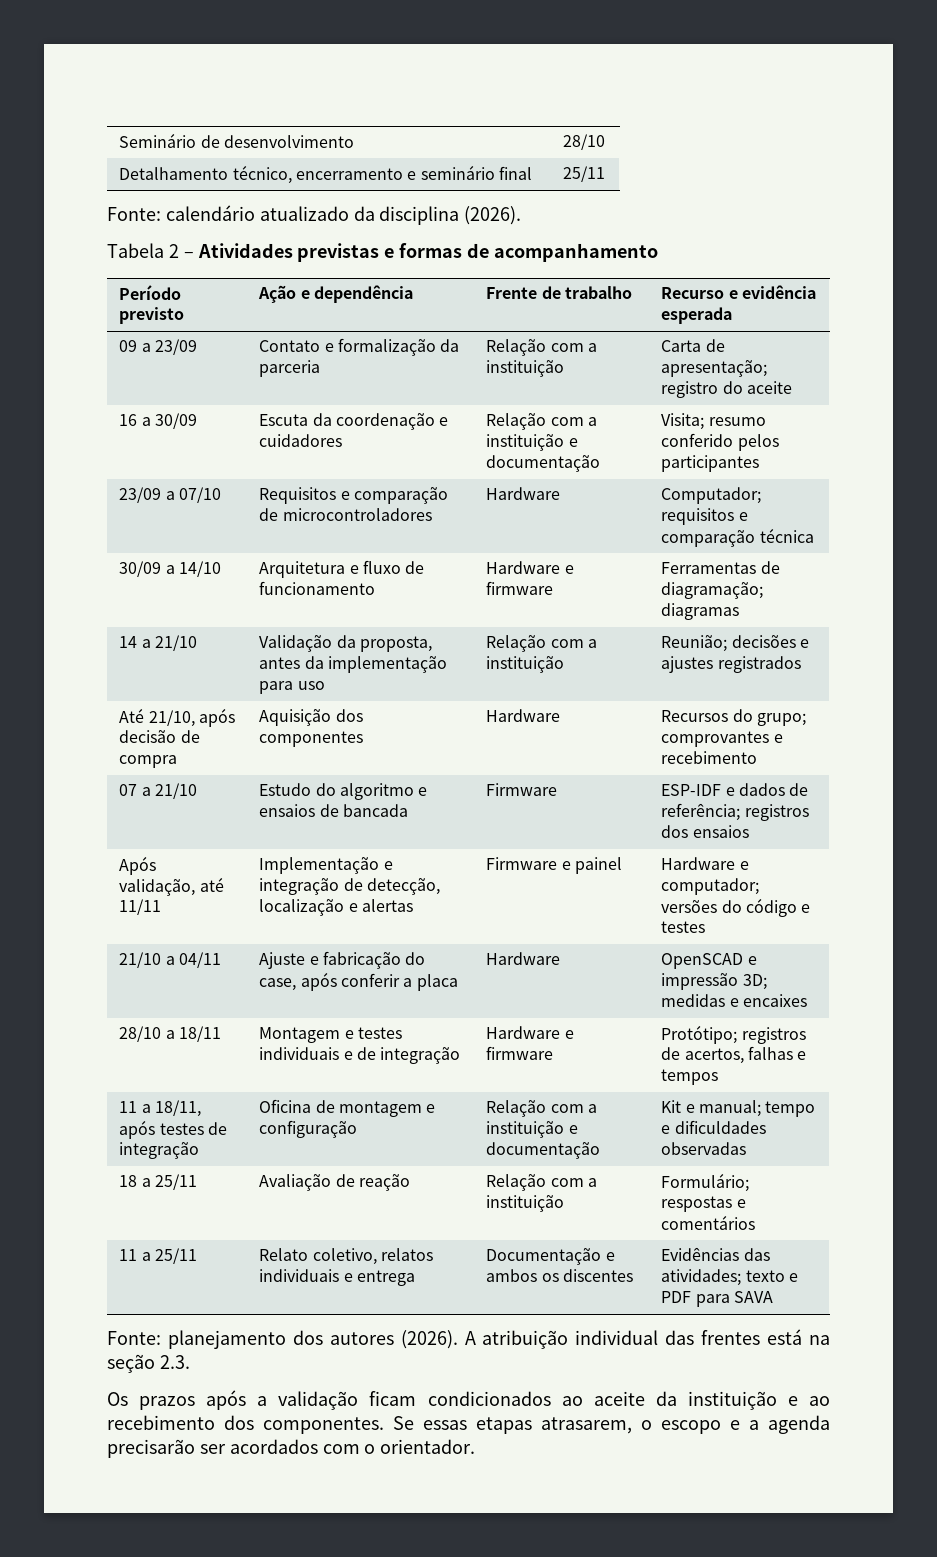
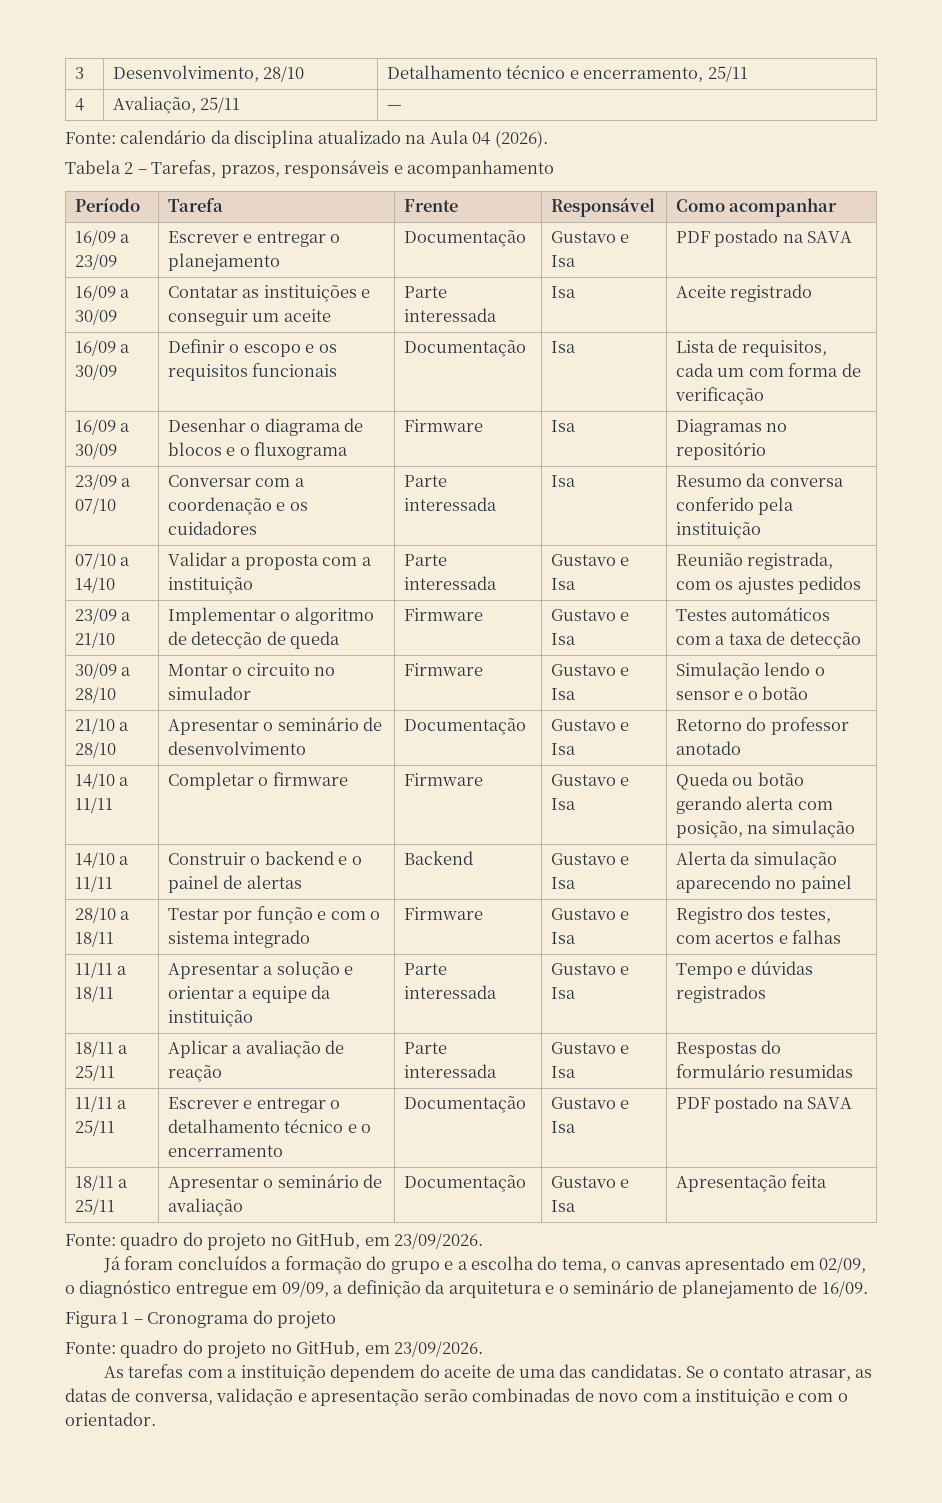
- Seminário de desenvolvimento | 28/10
- Detalhamento técnico, encerramento e seminário final | 25/11
+ 3 | Desenvolvimento, 28/10 | Detalhamento técnico e encerramento, 25/11
+ 4 | Avaliação, 25/11 | —
- Fonte: calendário atualizado da disciplina (2026).
+ Fonte: calendário da disciplina atualizado na Aula 04 (2026).
- Tabela 2 – Atividades previstas e formas de acompanhamento
- Período previsto | Ação e dependência | Frente de trabalho | Recurso e evidência esperada
- 09 a 23/09 | Contato e formalização da parceria | Relação com a instituição | Carta de apresentação; registro do aceite
- 16 a 30/09 | Escuta da coordenação e cuidadores | Relação com a instituição e documentação | Visita; resumo conferido pelos participantes
- 23/09 a 07/10 | Requisitos e comparação de microcontroladores | Hardware | Computador; requisitos e comparação técnica
- 30/09 a 14/10 | Arquitetura e fluxo de funcionamento | Hardware e firmware | Ferramentas de diagramação; diagramas
- 14 a 21/10 | Validação da proposta, antes da implementação para uso | Relação com a instituição | Reunião; decisões e ajustes registrados
- Até 21/10, após decisão de compra | Aquisição dos componentes | Hardware | Recursos do grupo; comprovantes e recebimento
- 07 a 21/10 | Estudo do algoritmo e ensaios de bancada | Firmware | ESP-IDF e dados de referência; registros dos ensaios
- Após validação, até 11/11 | Implementação e integração de detecção, localização e alertas | Firmware e painel | Hardware e computador; versões do código e testes
- 21/10 a 04/11 | Ajuste e fabricação do case, após conferir a placa | Hardware | OpenSCAD e impressão 3D; medidas e encaixes
- 28/10 a 18/11 | Montagem e testes individuais e de integração | Hardware e firmware | Protótipo; registros de acertos, falhas e tempos
- 11 a 18/11, após testes de integração | Oficina de montagem e configuração | Relação com a instituição e documentação | Kit e manual; tempo e dificuldades observadas
- 18 a 25/11 | Avaliação de reação | Relação com a instituição | Formulário; respostas e comentários
- 11 a 25/11 | Relato coletivo, relatos individuais e entrega | Documentação e ambos os discentes | Evidências das atividades; texto e PDF para SAVA
- Fonte: planejamento dos autores (2026). A atribuição individual das frentes está na seção 2.3.
- Os prazos após a validação ficam condicionados ao aceite da instituição e ao recebimento dos componentes. Se essas etapas atrasarem, o escopo e a agenda precisarão ser acordados com o orientador.
+ Tabela 2 – Tarefas, prazos, responsáveis e acompanhamento
+ Período | Tarefa | Frente | Responsável | Como acompanhar
+ 16/09 a 23/09 | Escrever e entregar o planejamento | Documentação | Gustavo e Isa | PDF postado na SAVA
+ 16/09 a 30/09 | Contatar as instituições e conseguir um aceite | Parte interessada | Isa | Aceite registrado
+ 16/09 a 30/09 | Definir o escopo e os requisitos funcionais | Documentação | Isa | Lista de requisitos, cada um com forma de verificação
+ 16/09 a 30/09 | Desenhar o diagrama de blocos e o fluxograma | Firmware | Isa | Diagramas no repositório
+ 23/09 a 07/10 | Conversar com a coordenação e os cuidadores | Parte interessada | Isa | Resumo da conversa conferido pela instituição
+ 07/10 a 14/10 | Validar a proposta com a instituição | Parte interessada | Gustavo e Isa | Reunião registrada, com os ajustes pedidos
+ 23/09 a 21/10 | Implementar o algoritmo de detecção de queda | Firmware | Gustavo e Isa | Testes automáticos com a taxa de detecção
+ 30/09 a 28/10 | Montar o circuito no simulador | Firmware | Gustavo e Isa | Simulação lendo o sensor e o botão
+ 21/10 a 28/10 | Apresentar o seminário de desenvolvimento | Documentação | Gustavo e Isa | Retorno do professor anotado
+ 14/10 a 11/11 | Completar o firmware | Firmware | Gustavo e Isa | Queda ou botão gerando alerta com posição, na simulação
+ 14/10 a 11/11 | Construir o backend e o painel de alertas | Backend | Gustavo e Isa | Alerta da simulação aparecendo no painel
+ 28/10 a 18/11 | Testar por função e com o sistema integrado | Firmware | Gustavo e Isa | Registro dos testes, com acertos e falhas
+ 11/11 a 18/11 | Apresentar a solução e orientar a equipe da instituição | Parte interessada | Gustavo e Isa | Tempo e dúvidas registrados
+ 18/11 a 25/11 | Aplicar a avaliação de reação | Parte interessada | Gustavo e Isa | Respostas do formulário resumidas
+ 11/11 a 25/11 | Escrever e entregar o detalhamento técnico e o encerramento | Documentação | Gustavo e Isa | PDF postado na SAVA
+ 18/11 a 25/11 | Apresentar o seminário de avaliação | Documentação | Gustavo e Isa | Apresentação feita
+ Fonte: quadro do projeto no GitHub, em 23/09/2026.
+ Já foram concluídos a formação do grupo e a escolha do tema, o canvas apresentado em 02/09, o diagnóstico entregue em 09/09, a definição da arquitetura e o seminário de planejamento de 16/09.
+ Figura 1 – Cronograma do projeto
+ Fonte: quadro do projeto no GitHub, em 23/09/2026.
+ As tarefas com a instituição dependem do aceite de uma das candidatas. Se o contato atrasar, as datas de conversa, validação e apresentação serão combinadas de novo com a instituição e com o orientador.

